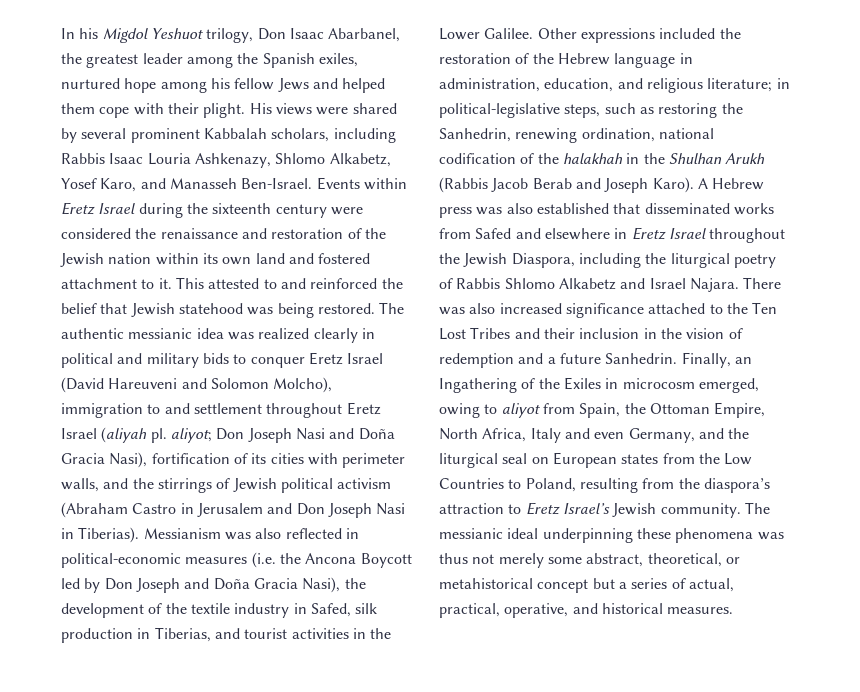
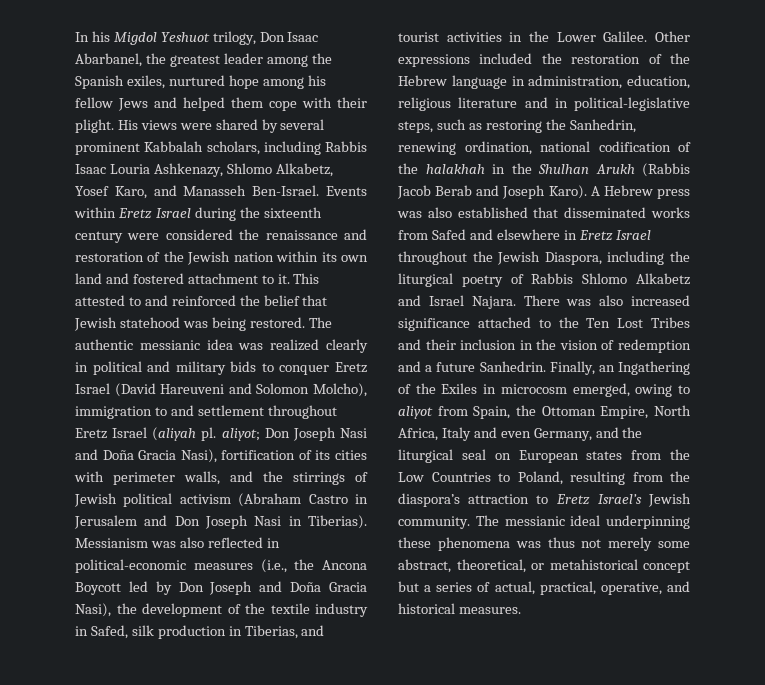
- Messianism was also reflected in political-economic measures (i.e. the Ancona Boycott led by Don Joseph and Doña Gracia Nasi), the development of the textile industry in Safed, silk production in Tiberias, and tourist activities in the Lower Galilee.
+ Messianism was also reflected in political-economic measures (i.e., the Ancona Boycott led by Don Joseph and Doña Gracia Nasi), the development of the textile industry in Safed, silk production in Tiberias, and tourist activities in the Lower Galilee.
- Other expressions included the restoration of the Hebrew language in administration, education, and religious literature; in political-legislative steps, such as restoring the Sanhedrin, renewing ordination, national codification of the halakhah in the Shulhan Arukh (Rabbis Jacob Berab and Joseph Karo).
+ Other expressions included the restoration of the Hebrew language in administration, education, religious literature and in political-legislative steps, such as restoring the Sanhedrin, renewing ordination, national codification of the halakhah in the Shulhan Arukh (Rabbis Jacob Berab and Joseph Karo).

